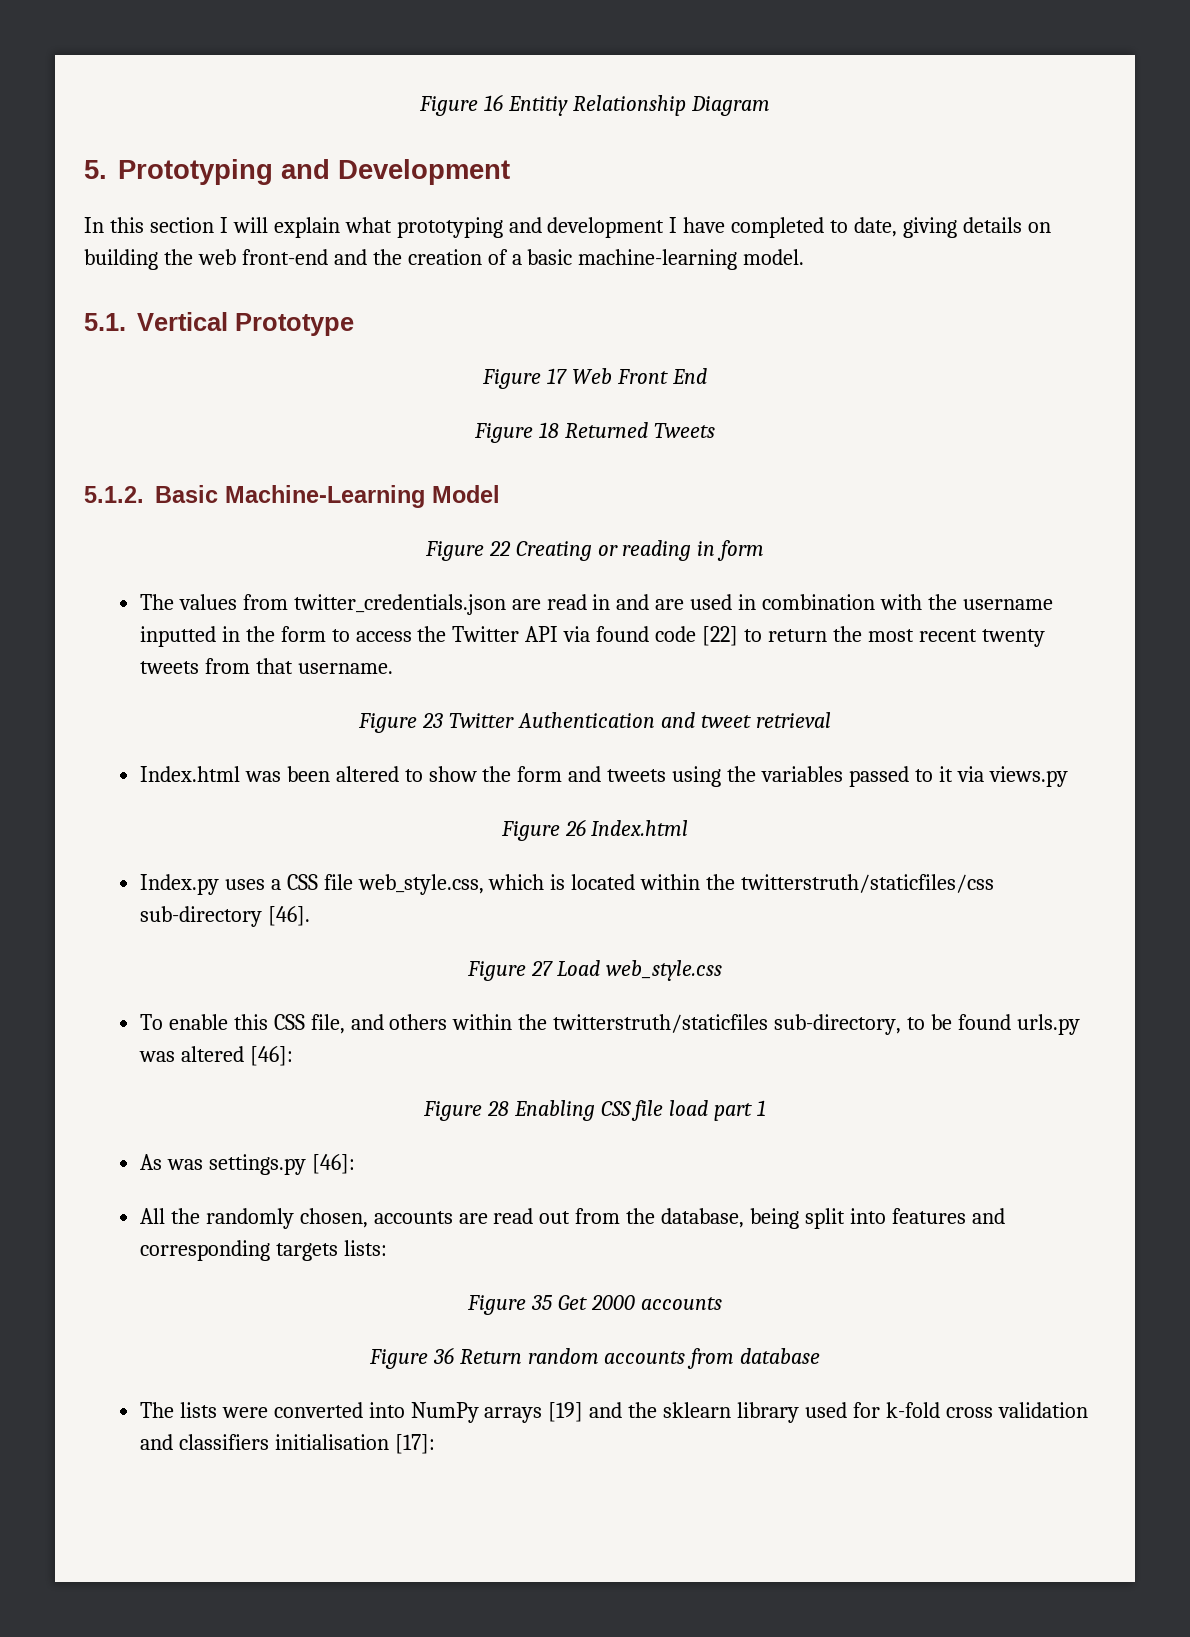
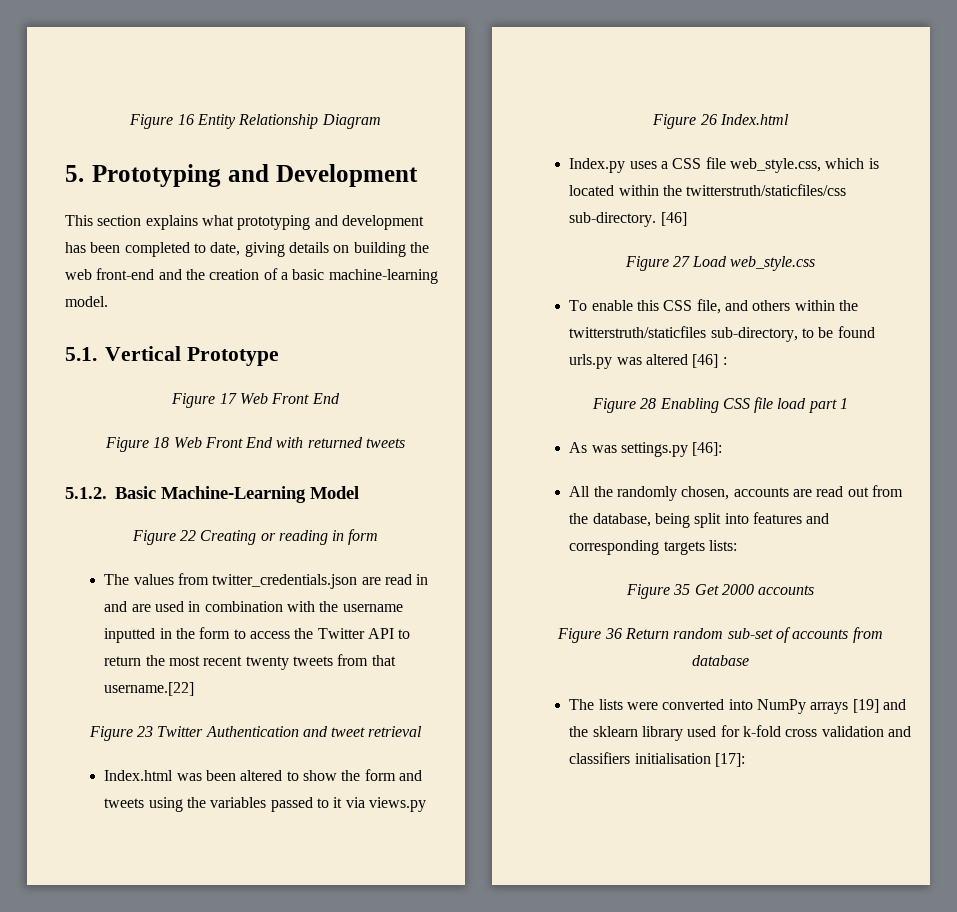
- Figure 16 Entitiy Relationship Diagram
+ Figure 16 Entity Relationship Diagram
- In this section I will explain what prototyping and development I have completed to date, giving details on building the web front-end and the creation of a basic machine-learning model.
+ This section explains what prototyping and development has been completed to date, giving details on building the web front-end and the creation of a basic machine-learning model.
- Figure 18 Returned Tweets
+ Figure 18 Web Front End with returned tweets
- The values from twitter_credentials.json are read in and are used in combination with the username inputted in the form to access the Twitter API via found code [22] to return the most recent twenty tweets from that username.
+ The values from twitter_credentials.json are read in and are used in combination with the username inputted in the form to access the Twitter API to return the most recent twenty tweets from that username.[22]
- Index.py uses a CSS file web_style.css, which is located within the twitterstruth/staticfiles/css sub-directory [46].
+ Index.py uses a CSS file web_style.css, which is located within the twitterstruth/staticfiles/css sub-directory. [46]
- To enable this CSS file, and others within the twitterstruth/staticfiles sub-directory, to be found urls.py was altered [46]:
+ To enable this CSS file, and others within the twitterstruth/staticfiles sub-directory, to be found urls.py was altered [46] :
- Figure 36 Return random accounts from database
+ Figure 36 Return random sub-set of accounts from database

